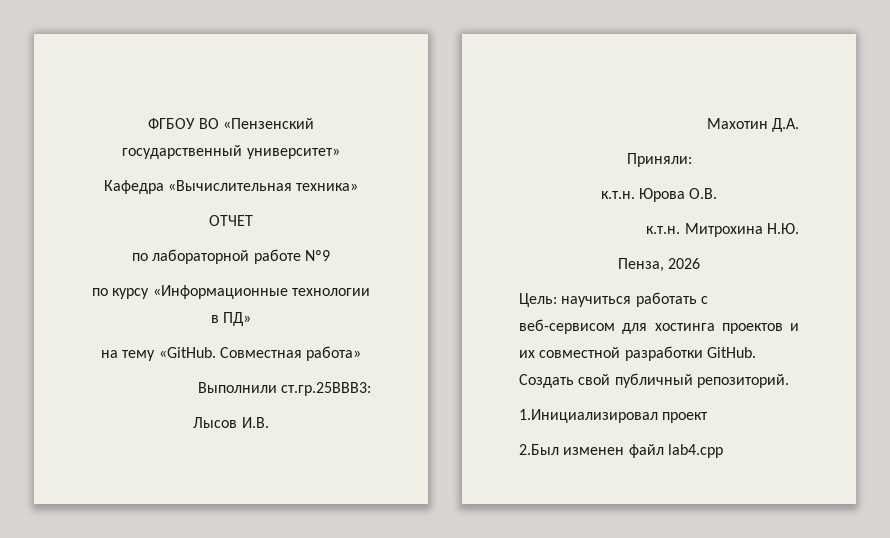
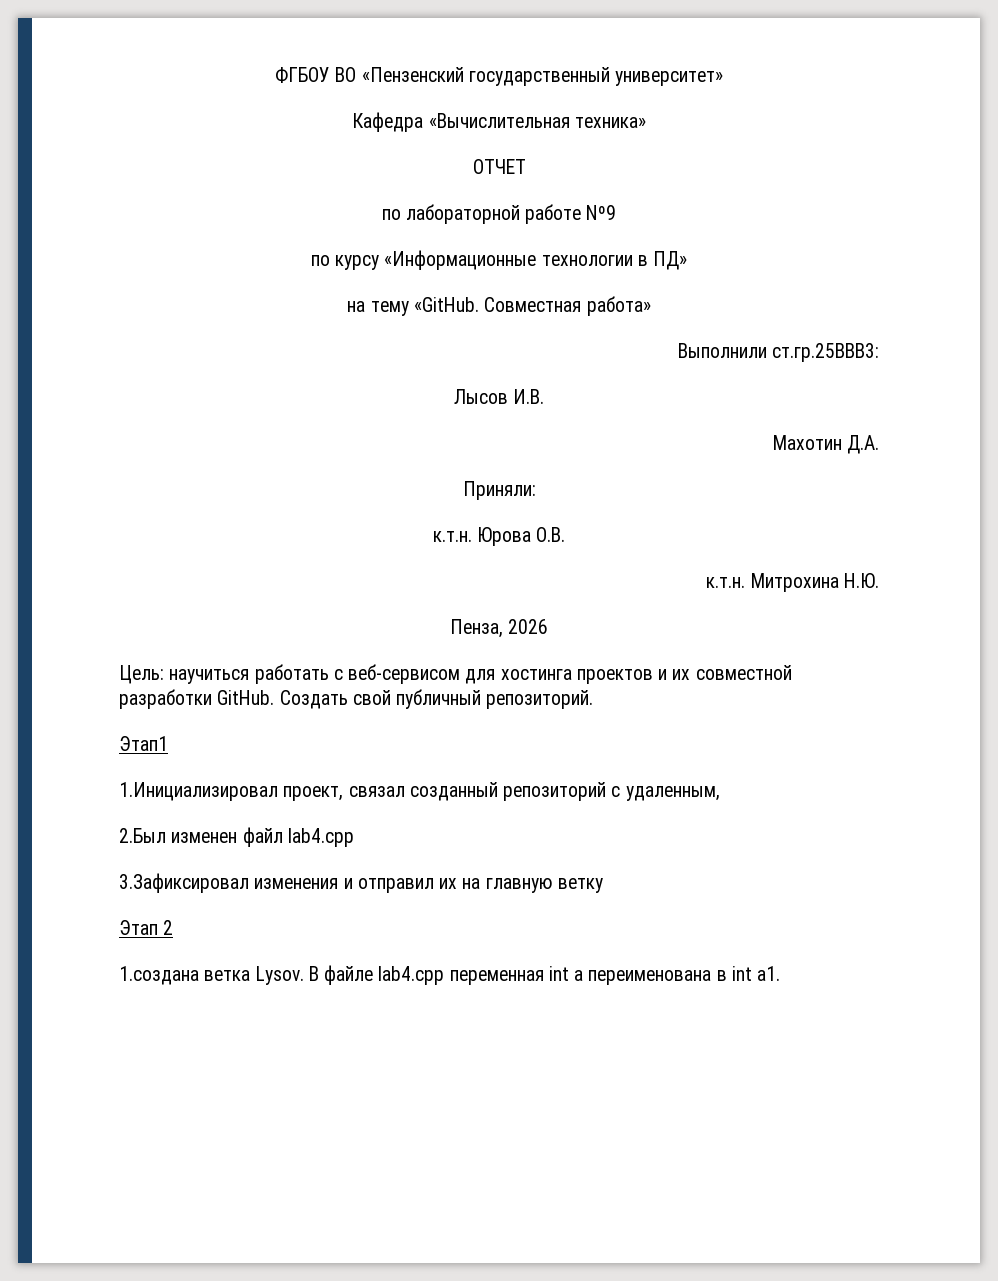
+ Этап1
- 1.Инициализировал проект
+ 1.Инициализировал проект, связал созданный репозиторий с удаленным,
  2.Был изменен файл lab4.cpp
+ 3.Зафиксировал изменения и отправил их на главную ветку
+ Этап 2
+ 1.создана ветка Lysov. В файле lab4.cpp переменная int a переименована в int a1.

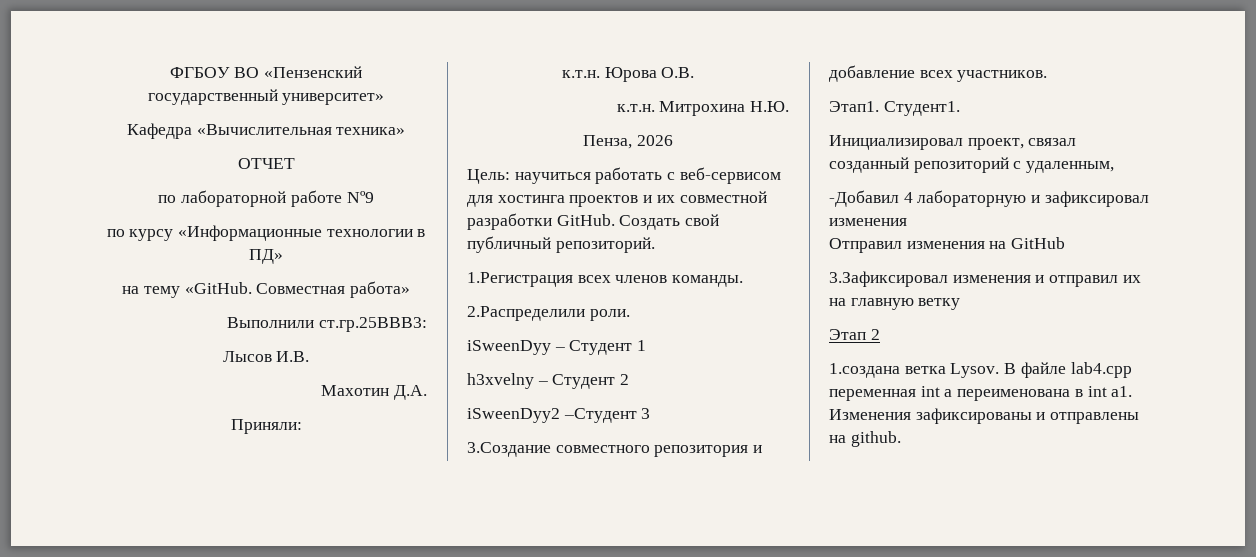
- Этап1
- 1.Инициализировал проект, связал созданный репозиторий с удаленным,
+ 1.Регистрация всех членов команды.
+ 2.Распределили роли.
+ iSweenDyy – Студент 1
+ h3xvelny – Студент 2
+ iSweenDyy2 –Студент 3
+ 3.Создание совместного репозитория и добавление всех участников.
+ Этап1. Студент1.
+ Инициализировал проект, связал созданный репозиторий с удаленным,
- 2.Был изменен файл lab4.cpp
+ -Добавил 4 лабораторную и зафиксировал изменения
+ Отправил изменения на GitHub
+ Изменения зафиксированы и отправлены на github.

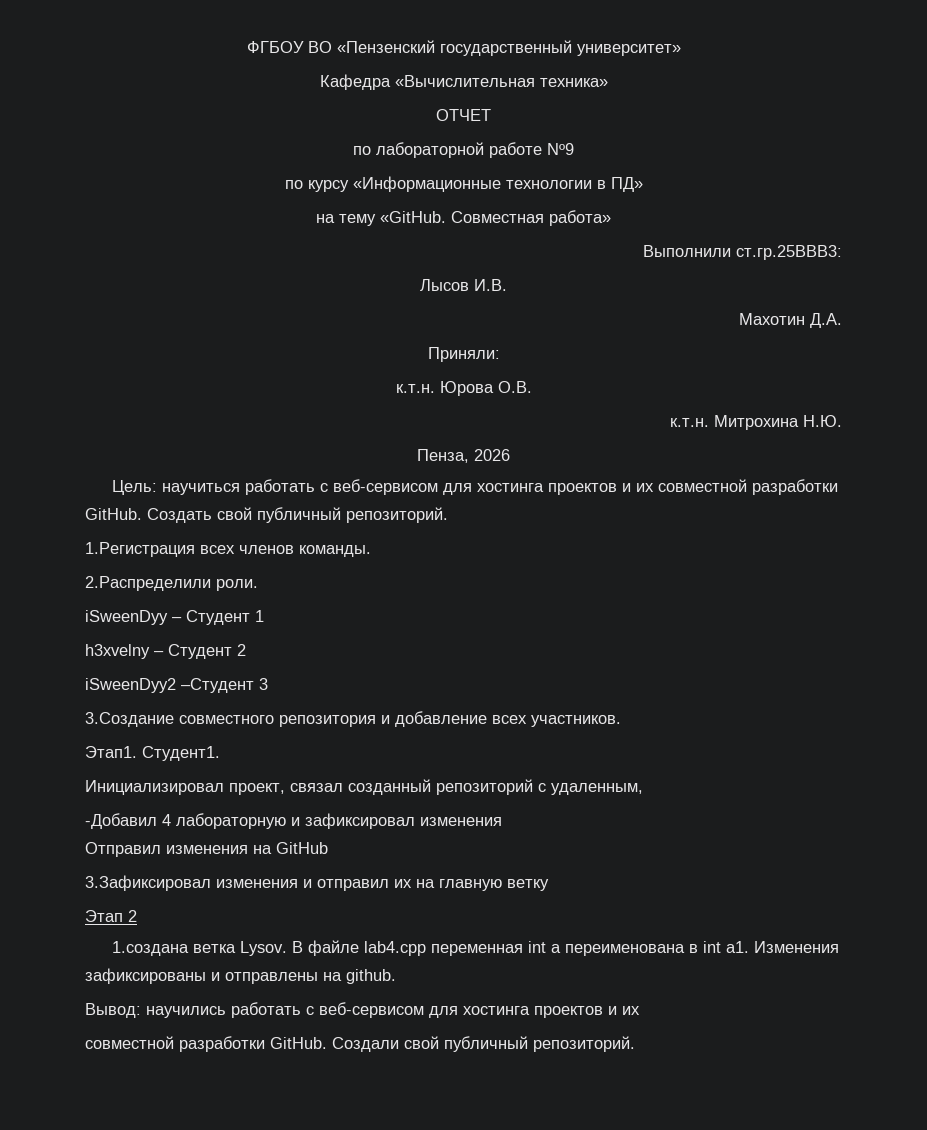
+ Вывод: научились работать с веб-сервисом для хостинга проектов и их
+ совместной разработки GitHub. Создали свой публичный репозиторий.

